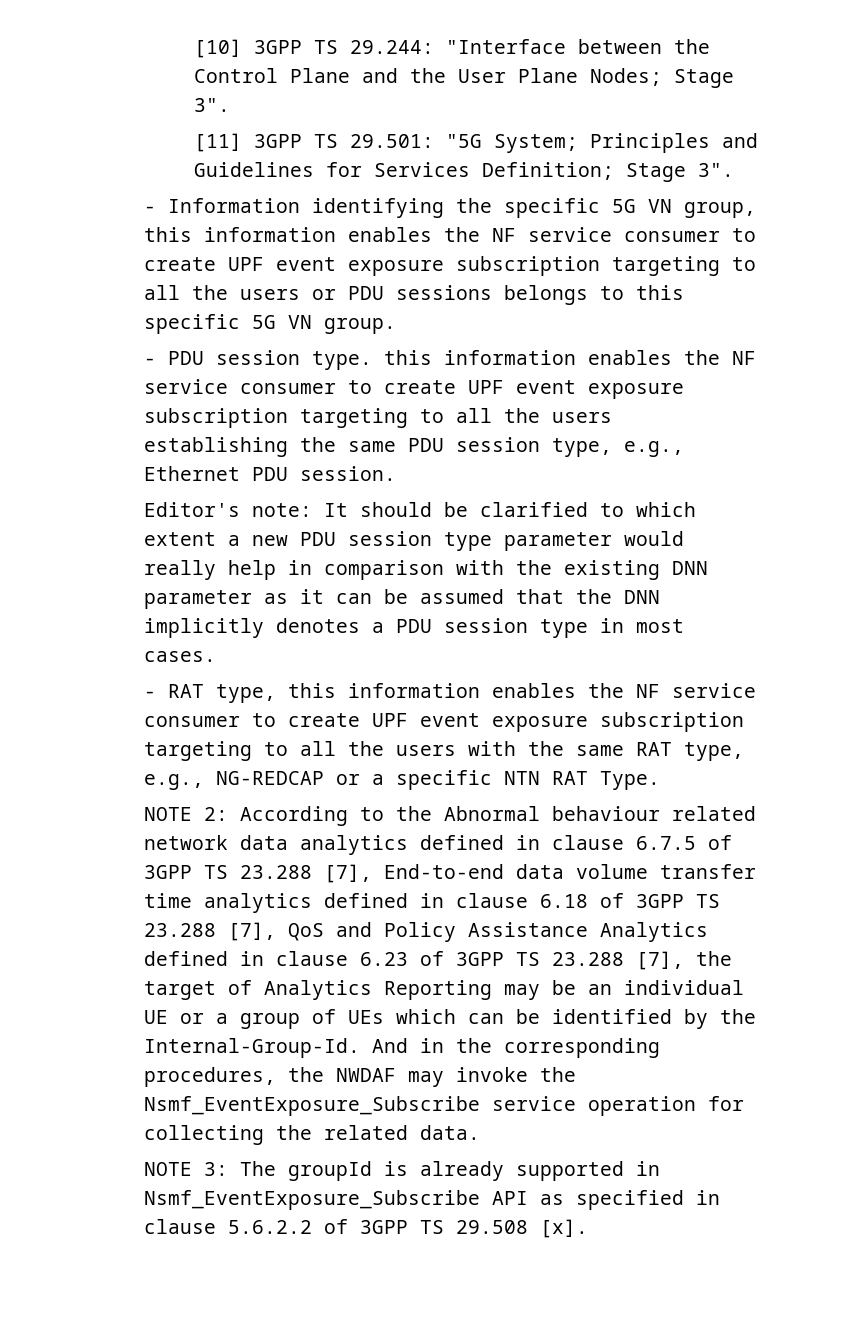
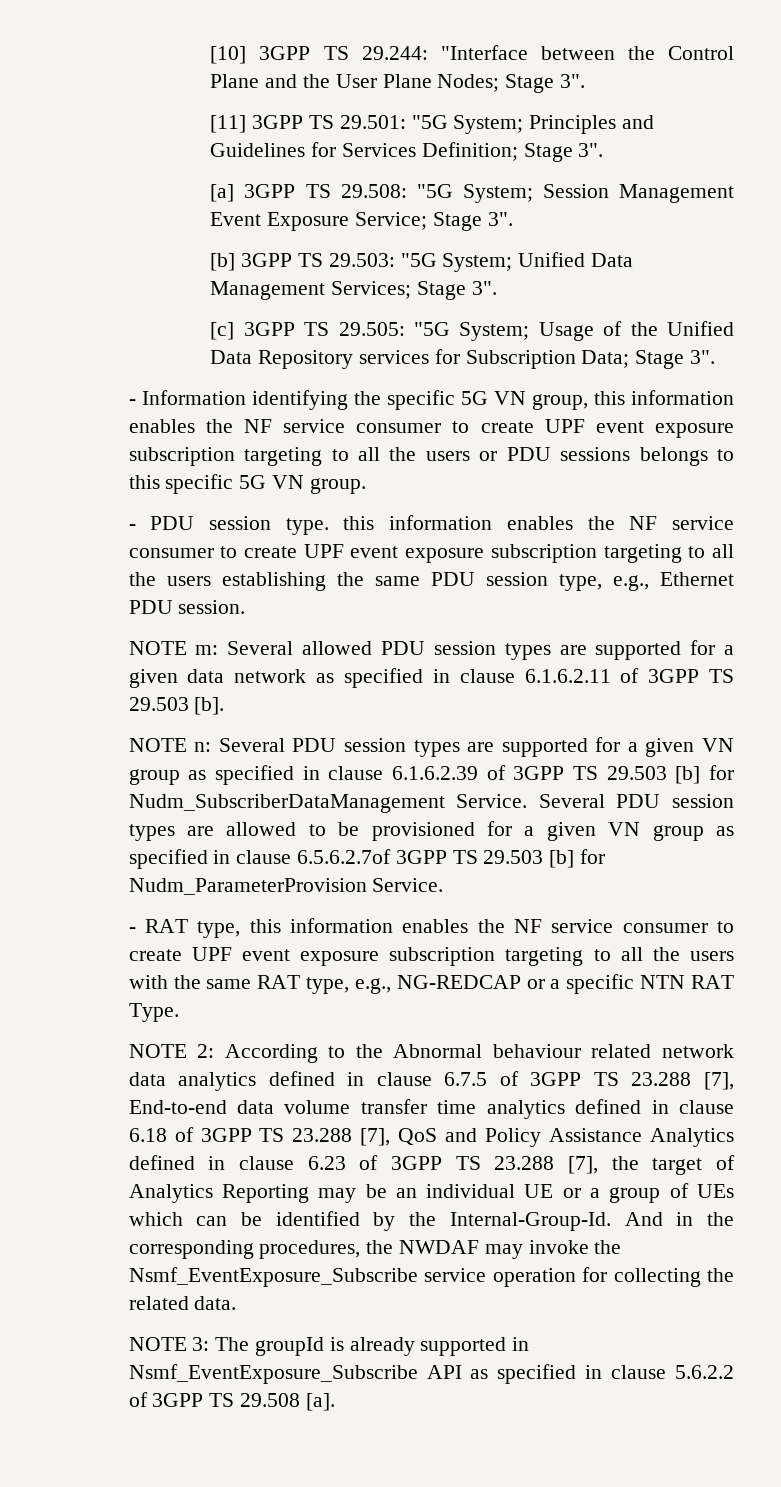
+ [a] 3GPP TS 29.508: "5G System; Session Management Event Exposure Service; Stage 3".
+ [b] 3GPP TS 29.503: "5G System; Unified Data Management Services; Stage 3".
+ [c] 3GPP TS 29.505: "5G System; Usage of the Unified Data Repository services for Subscription Data; Stage 3".
- Editor's note: It should be clarified to which extent a new PDU session type parameter would really help in comparison with the existing DNN parameter as it can be assumed that the DNN implicitly denotes a PDU session type in most cases.
+ NOTE m: Several allowed PDU session types are supported for a given data network as specified in clause 6.1.6.2.11 of 3GPP TS 29.503 [b].
+ NOTE n: Several PDU session types are supported for a given VN group as specified in clause 6.1.6.2.39 of 3GPP TS 29.503 [b] for Nudm_SubscriberDataManagement Service. Several PDU session types are allowed to be provisioned for a given VN group as specified in clause 6.5.6.2.7of 3GPP TS 29.503 [b] for Nudm_ParameterProvision Service.
- NOTE 3: The groupId is already supported in Nsmf_EventExposure_Subscribe API as specified in clause 5.6.2.2 of 3GPP TS 29.508 [x].
+ NOTE 3: The groupId is already supported in Nsmf_EventExposure_Subscribe API as specified in clause 5.6.2.2 of 3GPP TS 29.508 [a].

